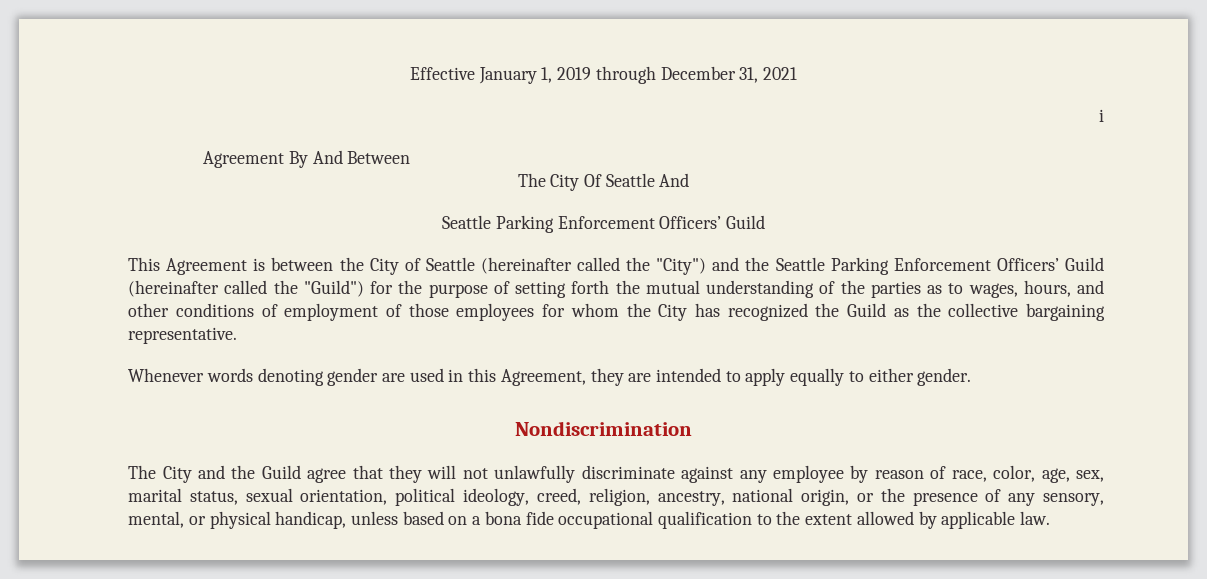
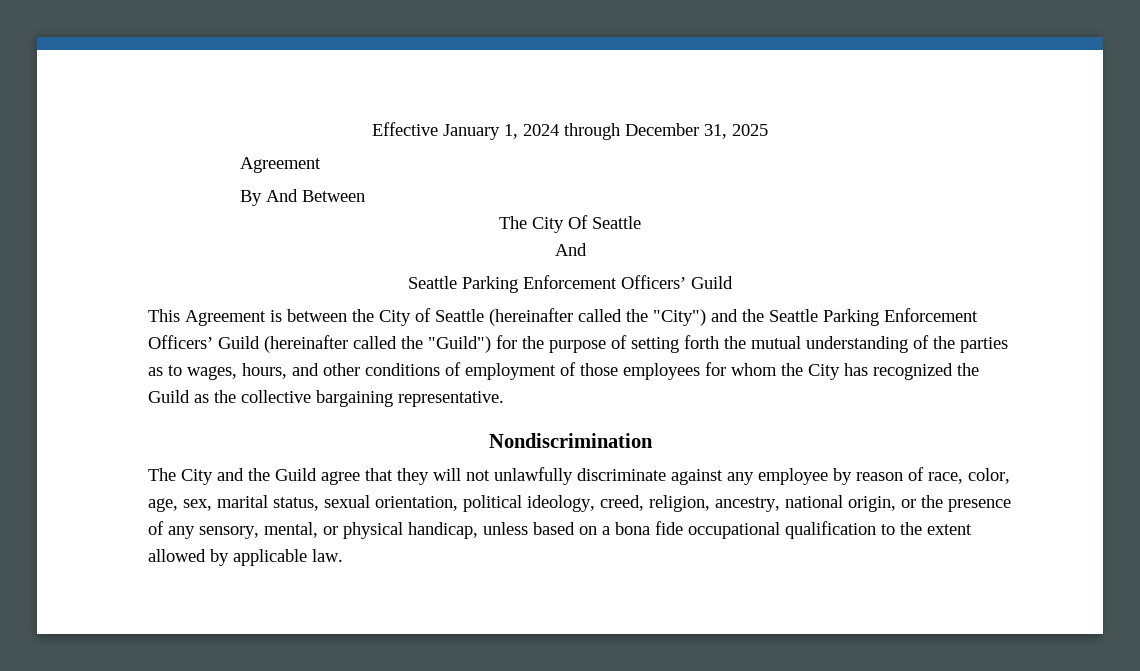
- Effective January 1, 2019 through December 31, 2021
- i
- Agreement By And Between
+ Effective January 1, 2024 through December 31, 2025
+ Agreement
+ By And Between
- The City Of Seattle And
+ The City Of Seattle
+ And
- Whenever words denoting gender are used in this Agreement, they are intended to apply equally to either gender.

